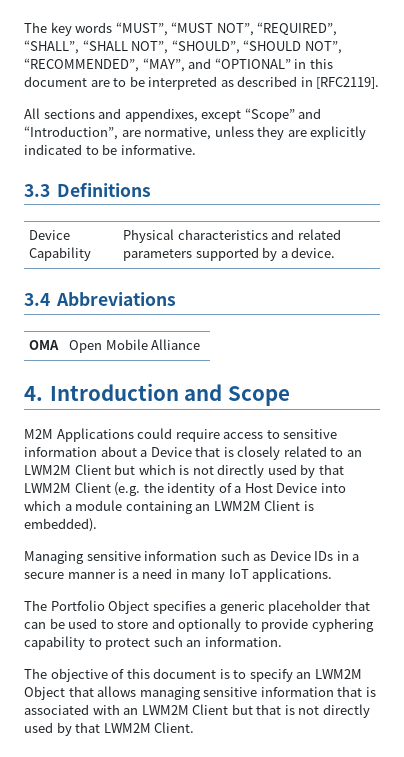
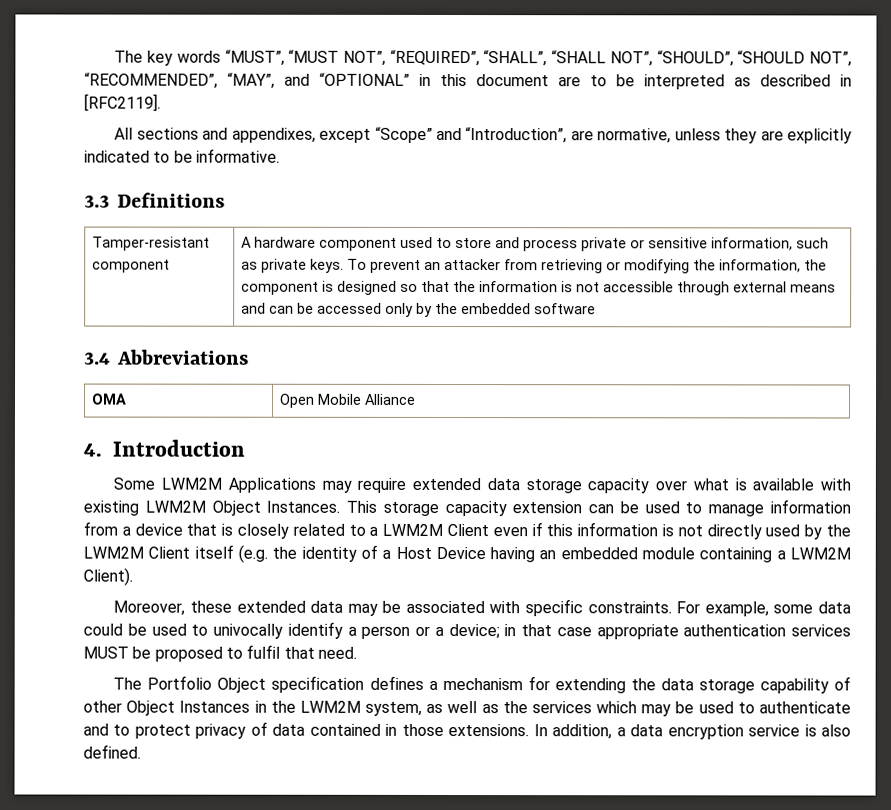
- Device Capability | Physical characteristics and related parameters supported by a device.
+ Tamper-resistant component | A hardware component used to store and process private or sensitive information, such as private keys. To prevent an attacker from retrieving or modifying the information, the component is designed so that the information is not accessible through external means and can be accessed only by the embedded software
- 4. Introduction and Scope
- M2M Applications could require access to sensitive information about a Device that is closely related to an LWM2M Client but which is not directly used by that LWM2M Client (e.g. the identity of a Host Device into which a module containing an LWM2M Client is embedded).
- Managing sensitive information such as Device IDs in a secure manner is a need in many IoT applications.
- The Portfolio Object specifies a generic placeholder that can be used to store and optionally to provide cyphering capability to protect such an information.
- The objective of this document is to specify an LWM2M Object that allows managing sensitive information that is associated with an LWM2M Client but that is not directly used by that LWM2M Client.
+ 4. Introduction
+ Some LWM2M Applications may require extended data storage capacity over what is available with existing LWM2M Object Instances. This storage capacity extension can be used to manage information from a device that is closely related to a LWM2M Client even if this information is not directly used by the LWM2M Client itself (e.g. the identity of a Host Device having an embedded module containing a LWM2M Client).
+ Moreover, these extended data may be associated with specific constraints. For example, some data could be used to univocally identify a person or a device; in that case appropriate authentication services MUST be proposed to fulfil that need.
+ The Portfolio Object specification defines a mechanism for extending the data storage capability of other Object Instances in the LWM2M system, as well as the services which may be used to authenticate and to protect privacy of data contained in those extensions. In addition, a data encryption service is also defined.

